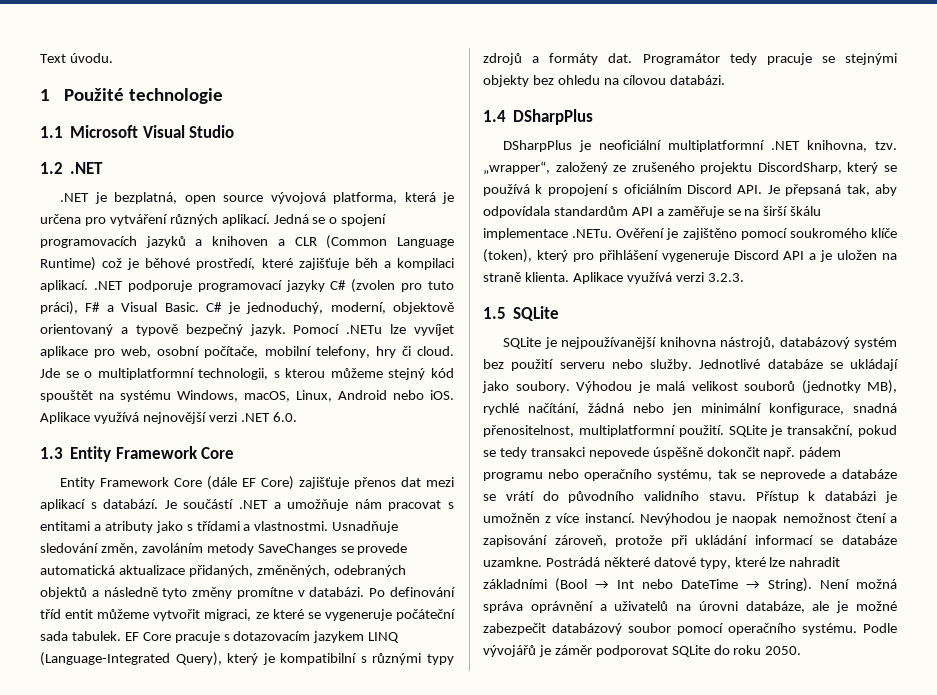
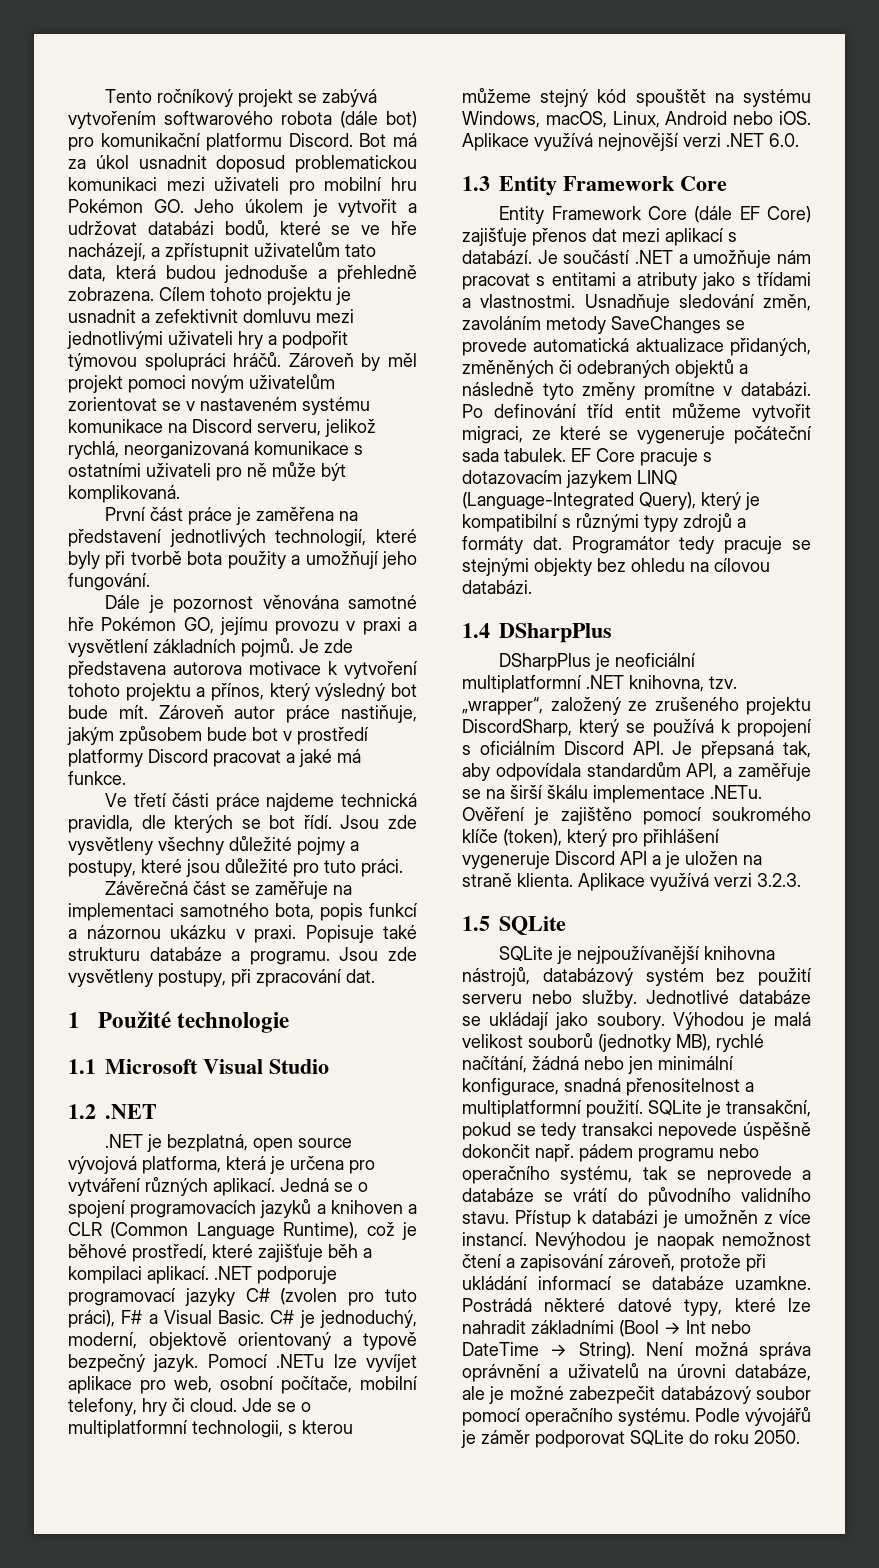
- Text úvodu.
+ Tento ročníkový projekt se zabývá vytvořením softwarového robota (dále bot) pro komunikační platformu Discord. Bot má za úkol usnadnit doposud problematickou komunikaci mezi uživateli pro mobilní hru Pokémon GO. Jeho úkolem je vytvořit a udržovat databázi bodů, které se ve hře nacházejí, a zpřístupnit uživatelům tato data, která budou jednoduše a přehledně zobrazena. Cílem tohoto projektu je usnadnit a zefektivnit domluvu mezi jednotlivými uživateli hry a podpořit týmovou spolupráci hráčů. Zároveň by měl projekt pomoci novým uživatelům zorientovat se v nastaveném systému komunikace na Discord serveru, jelikož rychlá, neorganizovaná komunikace s ostatními uživateli pro ně může být komplikovaná.
+ První část práce je zaměřena na představení jednotlivých technologií, které byly při tvorbě bota použity a umožňují jeho fungování.
+ Dále je pozornost věnována samotné hře Pokémon GO, jejímu provozu v praxi a vysvětlení základních pojmů. Je zde představena autorova motivace k vytvoření tohoto projektu a přínos, který výsledný bot bude mít. Zároveň autor práce nastiňuje, jakým způsobem bude bot v prostředí platformy Discord pracovat a jaké má funkce.
+ Ve třetí části práce najdeme technická pravidla, dle kterých se bot řídí. Jsou zde vysvětleny všechny důležité pojmy a postupy, které jsou důležité pro tuto práci.
+ Závěrečná část se zaměřuje na implementaci samotného bota, popis funkcí a názornou ukázku v praxi. Popisuje také strukturu databáze a programu. Jsou zde vysvětleny postupy, při zpracování dat.
- Jedná se o spojení programovacích jazyků a knihoven a CLR (Common Language Runtime) což je běhové prostředí, které zajišťuje běh a kompilaci aplikací. .NET podporuje programovací jazyky C# (zvolen pro tuto práci), F# a Visual Basic.
+ Jedná se o spojení programovacích jazyků a knihoven a CLR (Common Language Runtime), což je běhové prostředí, které zajišťuje běh a kompilaci aplikací. .NET podporuje programovací jazyky C# (zvolen pro tuto práci), F# a Visual Basic.
- Usnadňuje sledování změn, zavoláním metody SaveChanges se provede automatická aktualizace přidaných, změněných, odebraných objektů a následně tyto změny promítne v databázi.
+ Usnadňuje sledování změn, zavoláním metody SaveChanges se provede automatická aktualizace přidaných, změněných či odebraných objektů a následně tyto změny promítne v databázi.
- „wrapper“, založený ze zrušeného projektu DiscordSharp, který se používá k propojení s oficiálním Discord API. Je přepsaná tak, aby odpovídala standardům API a zaměřuje se na širší škálu implementace .NETu. Ověření je zajištěno pomocí soukromého klíče (token), který pro přihlášení vygeneruje Discord API a je uložen na straně klienta.
+ „wrapper“, založený ze zrušeného projektu DiscordSharp, který se používá k propojení s oficiálním Discord API. Je přepsaná tak, aby odpovídala standardům API, a zaměřuje se na širší škálu implementace .NETu. Ověření je zajištěno pomocí soukromého klíče (token), který pro přihlášení vygeneruje Discord API a je uložen na straně klienta.
- Výhodou je malá velikost souborů (jednotky MB), rychlé načítání, žádná nebo jen minimální konfigurace, snadná přenositelnost, multiplatformní použití.
+ Výhodou je malá velikost souborů (jednotky MB), rychlé načítání, žádná nebo jen minimální konfigurace, snadná přenositelnost a multiplatformní použití.

